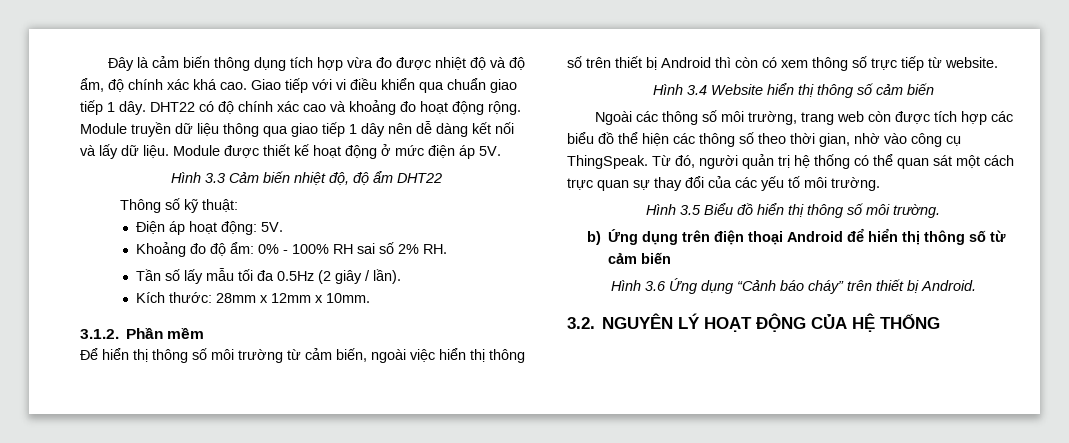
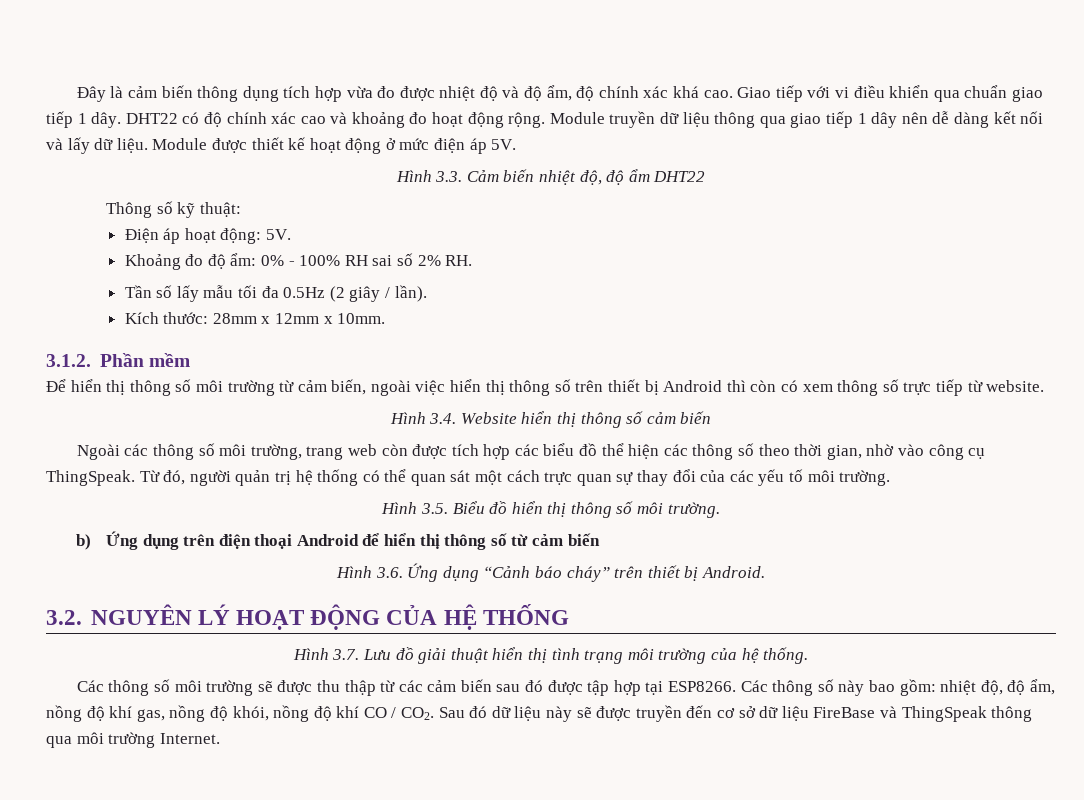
- Hình 3.3 Cảm biến nhiệt độ, độ ẩm DHT22
+ Hình 3.3. Cảm biến nhiệt độ, độ ẩm DHT22
- Hình 3.4 Website hiển thị thông số cảm biến
+ Hình 3.4. Website hiển thị thông số cảm biến
- Hình 3.5 Biểu đồ hiển thị thông số môi trường.
+ Hình 3.5. Biểu đồ hiển thị thông số môi trường.
- Hình 3.6 Ứng dụng “Cảnh báo cháy” trên thiết bị Android.
+ Hình 3.6. Ứng dụng “Cảnh báo cháy” trên thiết bị Android.
+ Hình 3.7. Lưu đồ giải thuật hiển thị tình trạng môi trường của hệ thống.
+ Các thông số môi trường sẽ được thu thập từ các cảm biến sau đó được tập hợp tại ESP8266. Các thông số này bao gồm: nhiệt độ, độ ẩm, nồng độ khí gas, nồng độ khói, nồng độ khí CO / CO2. Sau đó dữ liệu này sẽ được truyền đến cơ sở dữ liệu FireBase và ThingSpeak thông qua môi trường Internet.

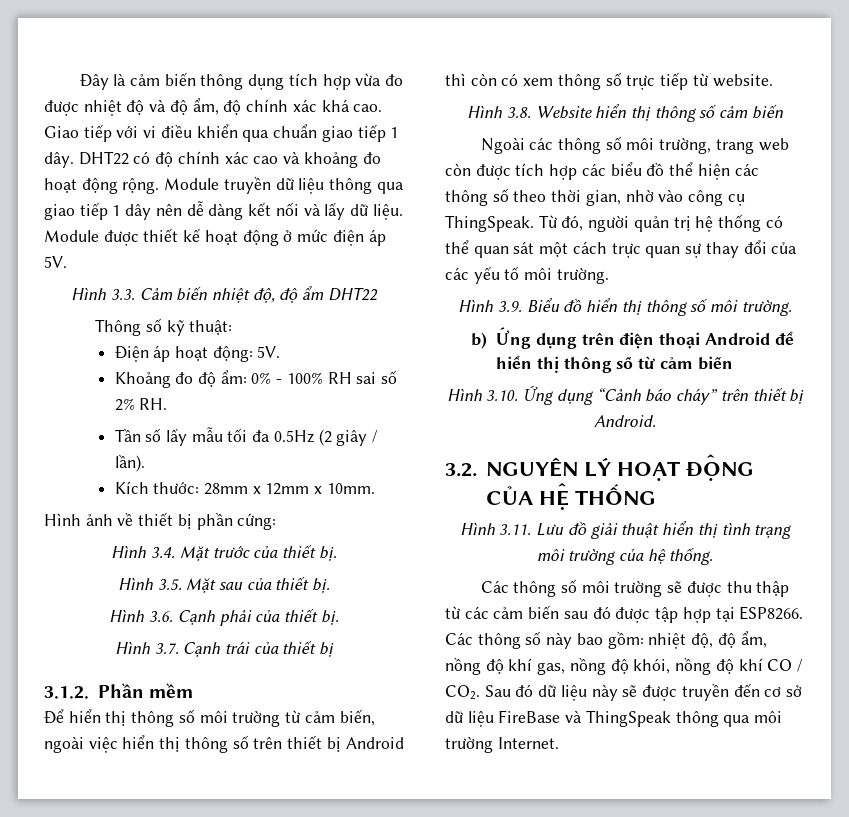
+ Hình ảnh về thiết bị phần cứng:
+ Hình 3.4. Mặt trước của thiết bị.
+ Hình 3.5. Mặt sau của thiết bị.
+ Hình 3.6. Cạnh phải của thiết bị.
+ Hình 3.7. Cạnh trái của thiết bị
- Hình 3.4. Website hiển thị thông số cảm biến
+ Hình 3.8. Website hiển thị thông số cảm biến
- Hình 3.5. Biểu đồ hiển thị thông số môi trường.
+ Hình 3.9. Biểu đồ hiển thị thông số môi trường.
- Hình 3.6. Ứng dụng “Cảnh báo cháy” trên thiết bị Android.
+ Hình 3.10. Ứng dụng “Cảnh báo cháy” trên thiết bị Android.
- Hình 3.7. Lưu đồ giải thuật hiển thị tình trạng môi trường của hệ thống.
+ Hình 3.11. Lưu đồ giải thuật hiển thị tình trạng môi trường của hệ thống.

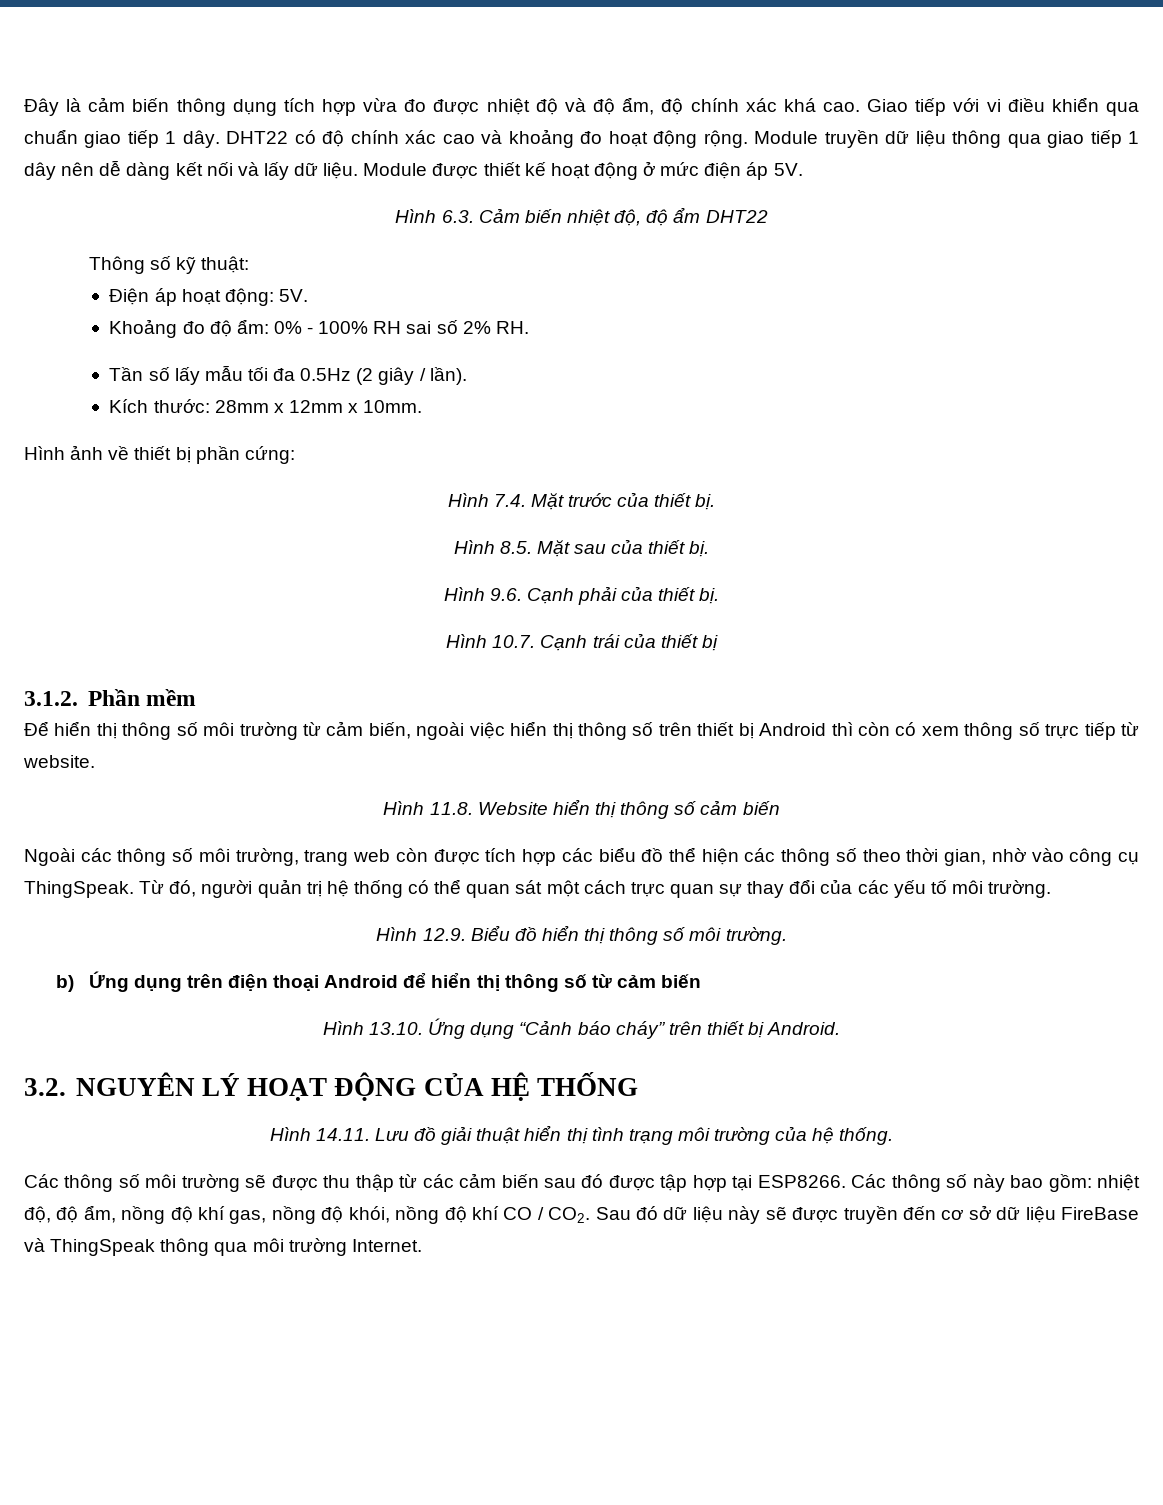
- Hình 3.3. Cảm biến nhiệt độ, độ ẩm DHT22
+ Hình 6.3. Cảm biến nhiệt độ, độ ẩm DHT22
- Hình 3.4. Mặt trước của thiết bị.
+ Hình 7.4. Mặt trước của thiết bị.
- Hình 3.5. Mặt sau của thiết bị.
+ Hình 8.5. Mặt sau của thiết bị.
- Hình 3.6. Cạnh phải của thiết bị.
+ Hình 9.6. Cạnh phải của thiết bị.
- Hình 3.7. Cạnh trái của thiết bị
+ Hình 10.7. Cạnh trái của thiết bị
- Hình 3.8. Website hiển thị thông số cảm biến
+ Hình 11.8. Website hiển thị thông số cảm biến
- Hình 3.9. Biểu đồ hiển thị thông số môi trường.
+ Hình 12.9. Biểu đồ hiển thị thông số môi trường.
- Hình 3.10. Ứng dụng “Cảnh báo cháy” trên thiết bị Android.
+ Hình 13.10. Ứng dụng “Cảnh báo cháy” trên thiết bị Android.
- Hình 3.11. Lưu đồ giải thuật hiển thị tình trạng môi trường của hệ thống.
+ Hình 14.11. Lưu đồ giải thuật hiển thị tình trạng môi trường của hệ thống.

